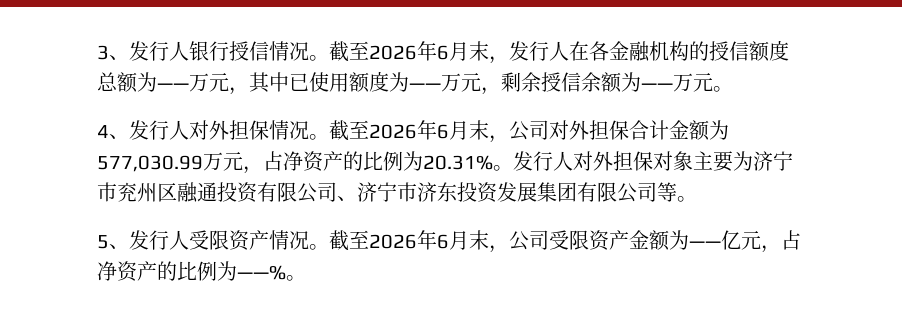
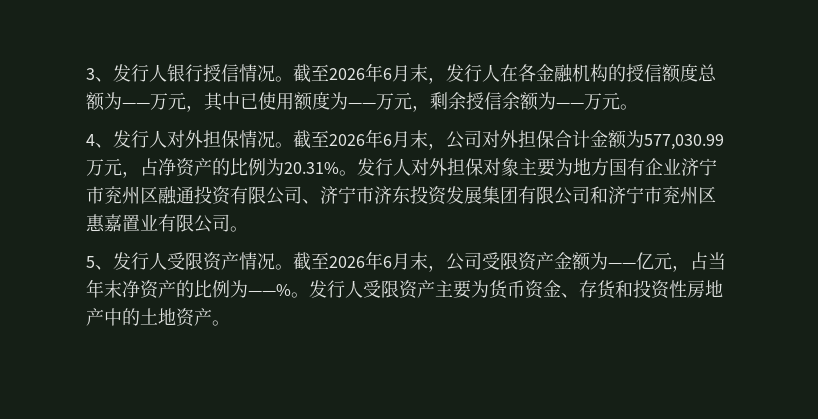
- 发行人对外担保对象主要为济宁市兖州区融通投资有限公司、济宁市济东投资发展集团有限公司等。
+ 发行人对外担保对象主要为地方国有企业济宁市兖州区融通投资有限公司、济宁市济东投资发展集团有限公司和济宁市兖州区惠嘉置业有限公司。
- 截至2026年6月末，公司受限资产金额为——亿元，占净资产的比例为——%。
+ 截至2026年6月末，公司受限资产金额为——亿元，占当年末净资产的比例为——%。
+ 发行人受限资产主要为货币资金、存货和投资性房地产中的土地资产。

